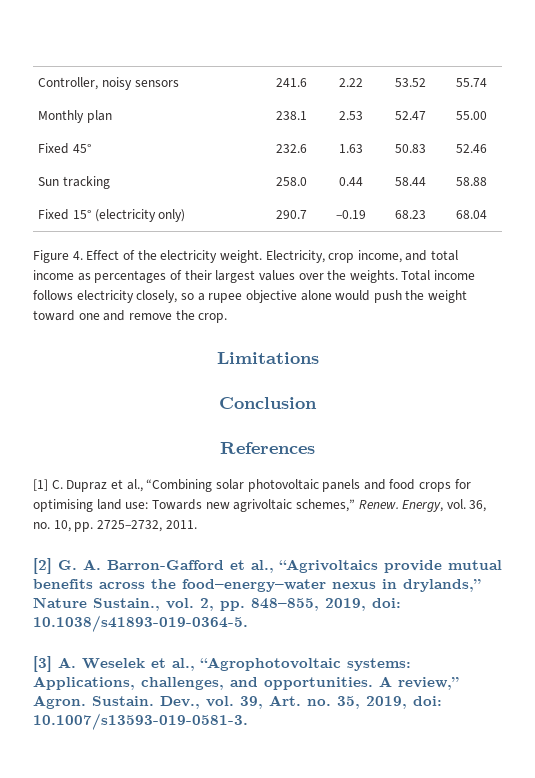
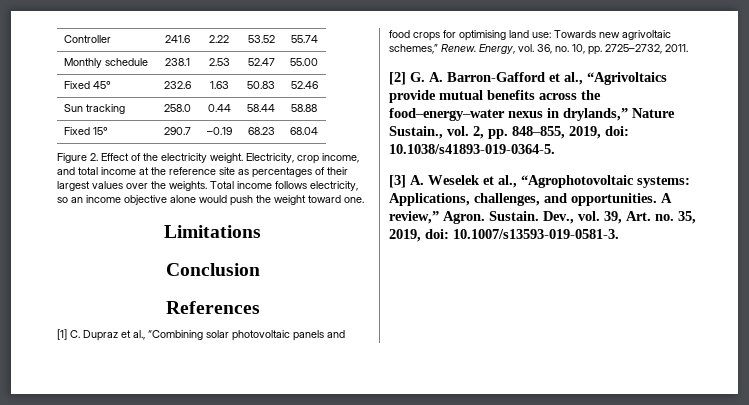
- Controller, noisy sensors | 241.6 | 2.22 | 53.52 | 55.74
+ Controller | 241.6 | 2.22 | 53.52 | 55.74
- Monthly plan | 238.1 | 2.53 | 52.47 | 55.00
+ Monthly schedule | 238.1 | 2.53 | 52.47 | 55.00
- Fixed 15° (electricity only) | 290.7 | –0.19 | 68.23 | 68.04
+ Fixed 15° | 290.7 | –0.19 | 68.23 | 68.04
- Figure 4. Effect of the electricity weight.
+ Figure 2. Effect of the electricity weight.
- Electricity, crop income, and total income as percentages of their largest values over the weights.
+ Electricity, crop income, and total income at the reference site as percentages of their largest values over the weights.
- Total income follows electricity closely, so a rupee objective alone would push the weight toward one and remove the crop.
+ Total income follows electricity, so an income objective alone would push the weight toward one.

